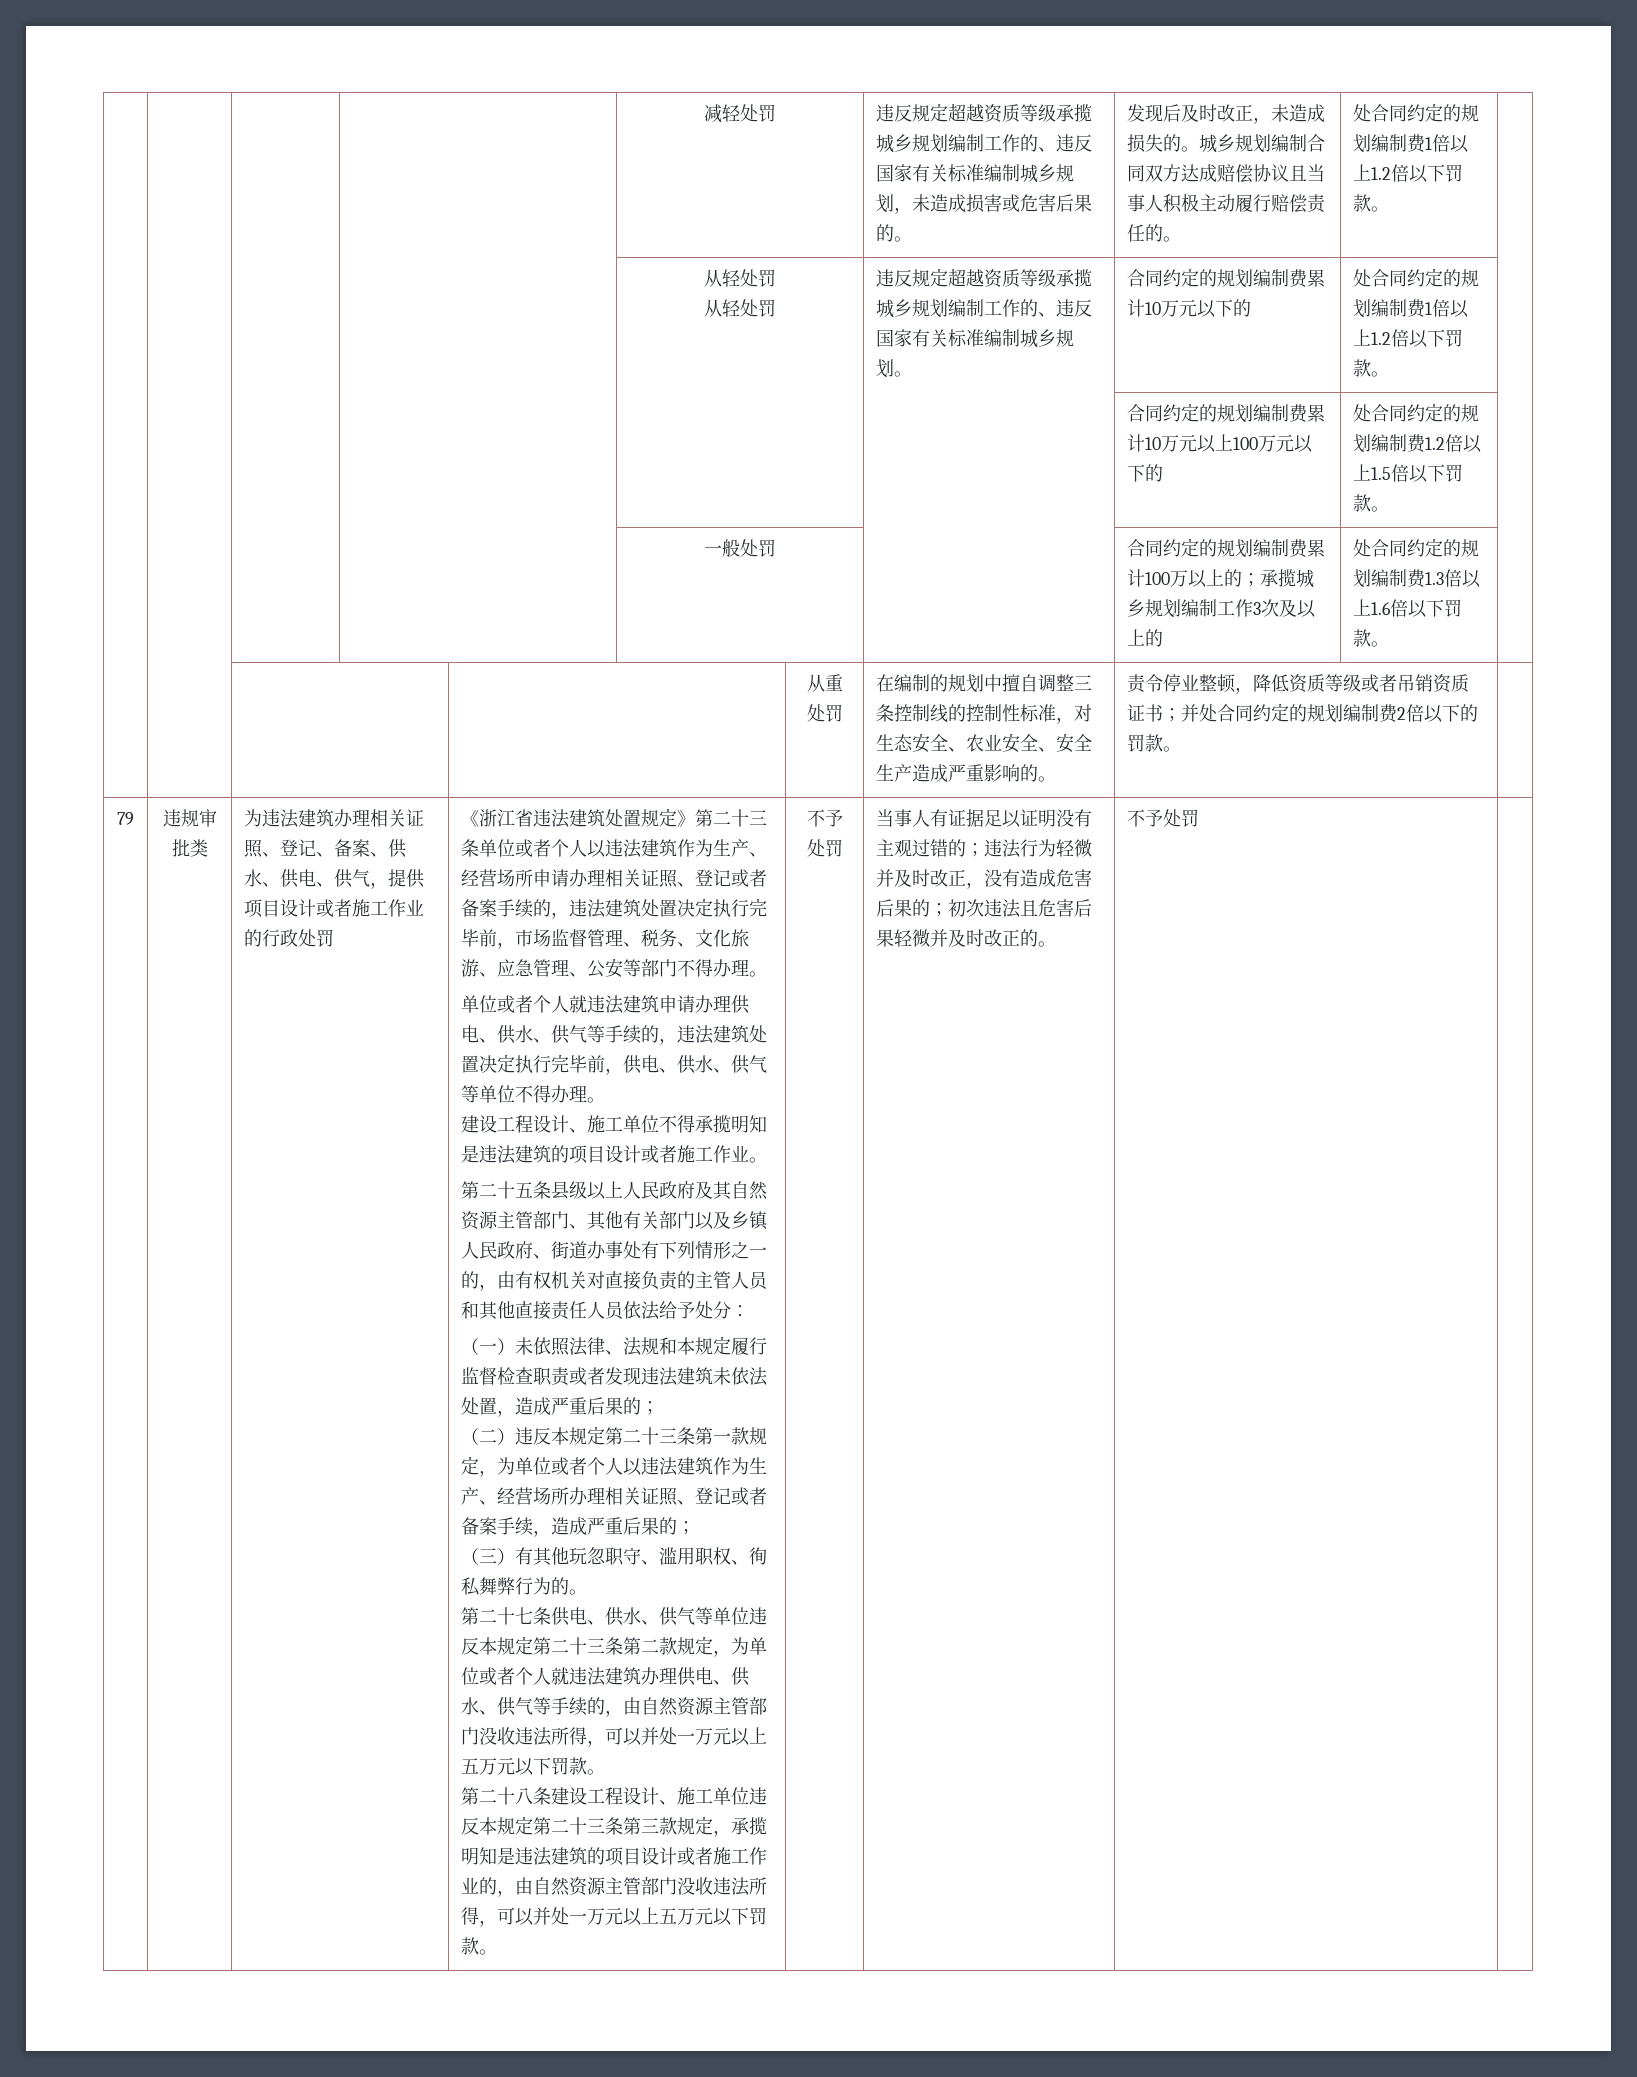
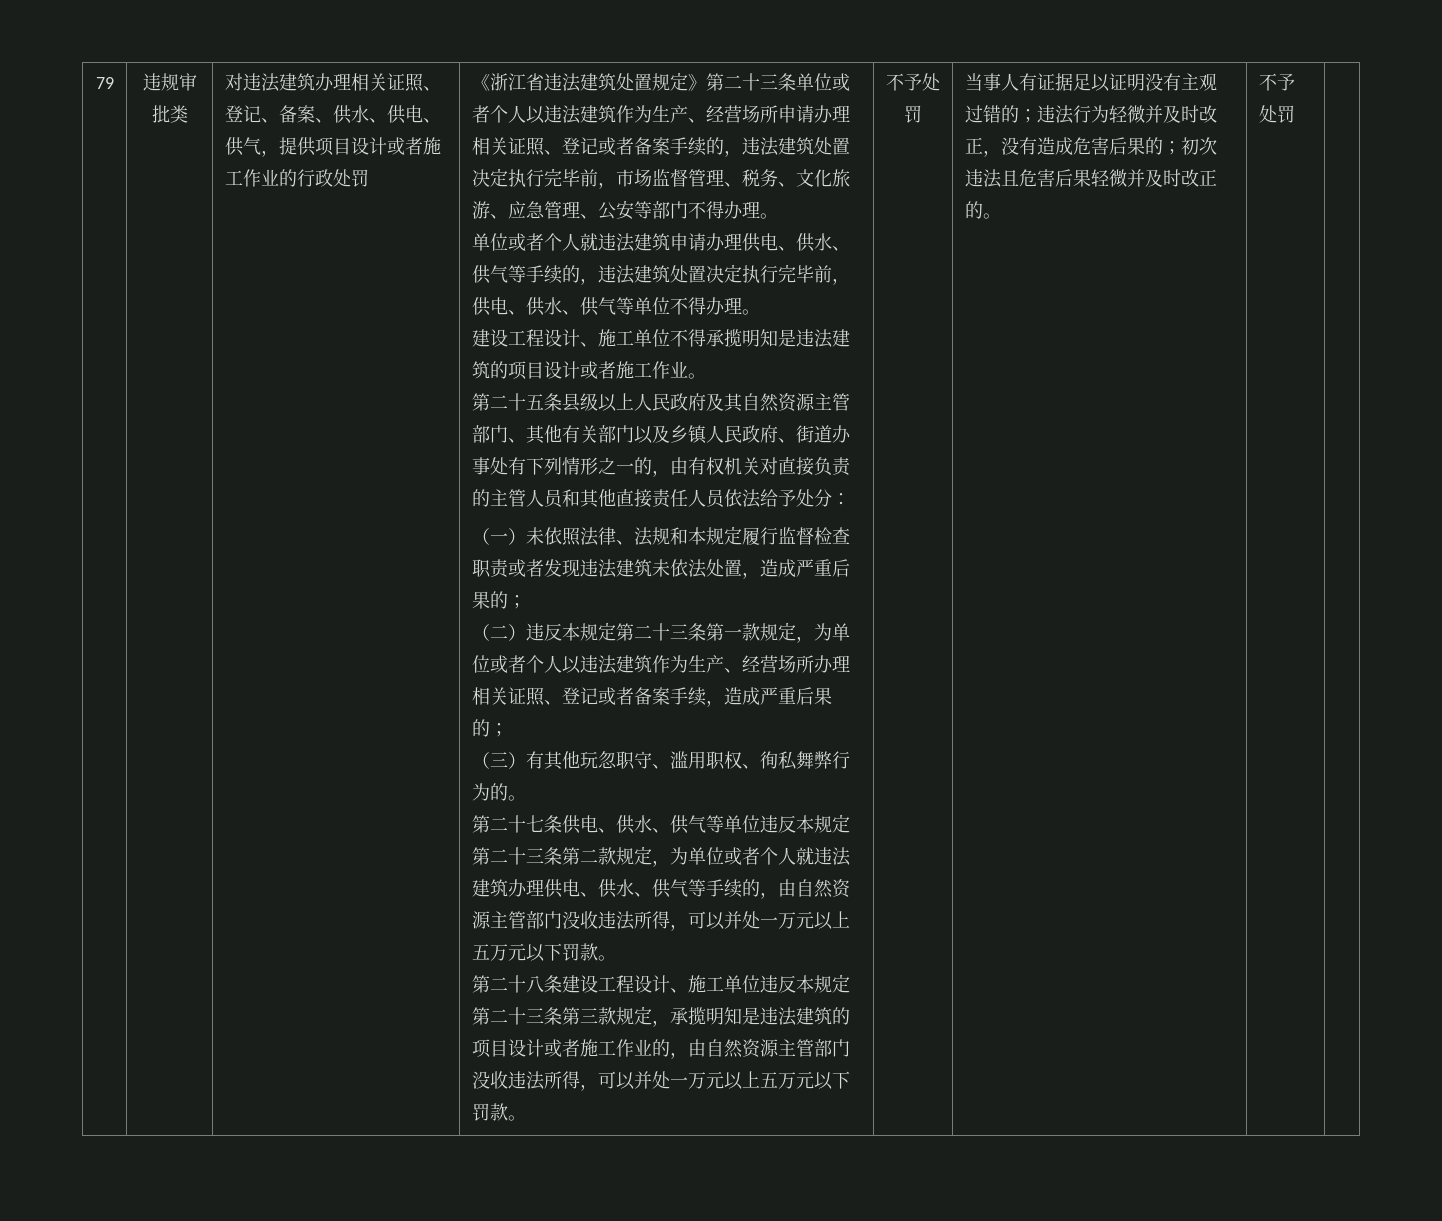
- 减轻处罚 | 违反规定超越资质等级承揽城乡规划编制工作的、违反国家有关标准编制城乡规划，未造成损害或危害后果的。 | 发现后及时改正，未造成损失的。城乡规划编制合同双方达成赔偿协议且当事人积极主动履行赔偿责任的。 | 处合同约定的规划编制费1倍以上1.2倍以下罚款。 |
- | | | | 从轻处罚
- 从轻处罚 | 违反规定超越资质等级承揽城乡规划编制工作的、违反国家有关标准编制城乡规划。 | 合同约定的规划编制费累计10万元以下的 | 处合同约定的规划编制费1倍以上1.2倍以下罚款。 |
- | | | | | | 合同约定的规划编制费累计10万元以上100万元以下的 | 处合同约定的规划编制费1.2倍以上1.5倍以下罚款。 |
- | | | | 一般处罚 | | 合同约定的规划编制费累计100万以上的；承揽城乡规划编制工作3次及以上的 | 处合同约定的规划编制费1.3倍以上1.6倍以下罚款。 |
- | | | | 从重处罚 | 在编制的规划中擅自调整三条控制线的控制性标准，对生态安全、农业安全、安全生产造成严重影响的。 | 责令停业整顿，降低资质等级或者吊销资质证书；并处合同约定的规划编制费2倍以下的罚款。
- 为违法建筑办理相关证照、登记、备案、供水、供电、供气，提供项目设计或者施工作业的行政处罚
+ 对违法建筑办理相关证照、登记、备案、供水、供电、供气，提供项目设计或者施工作业的行政处罚

